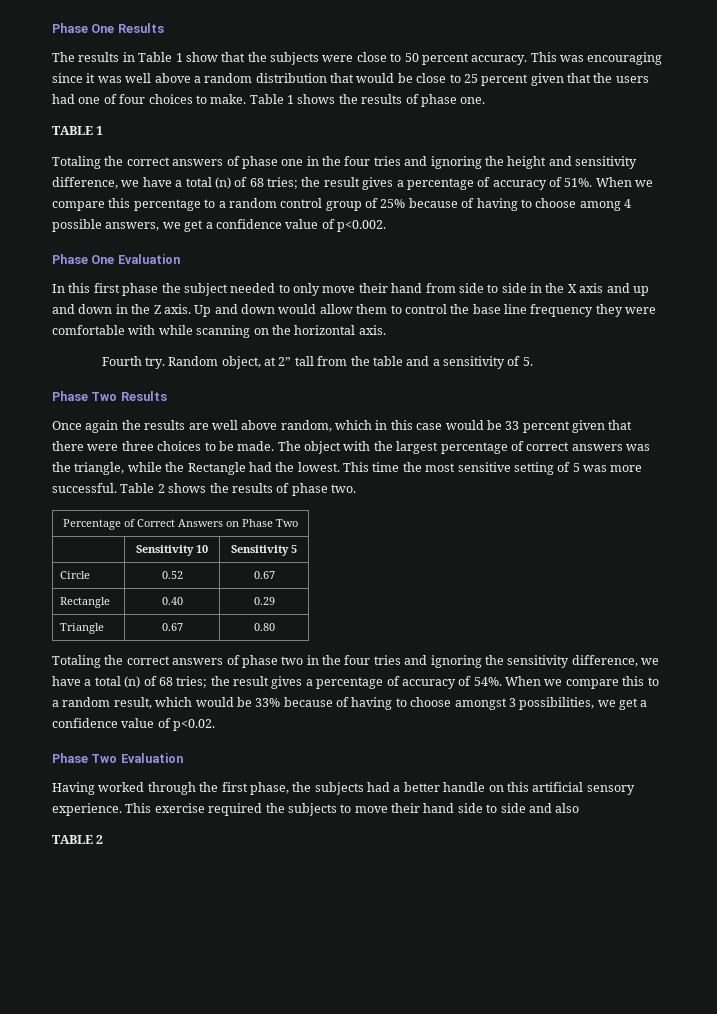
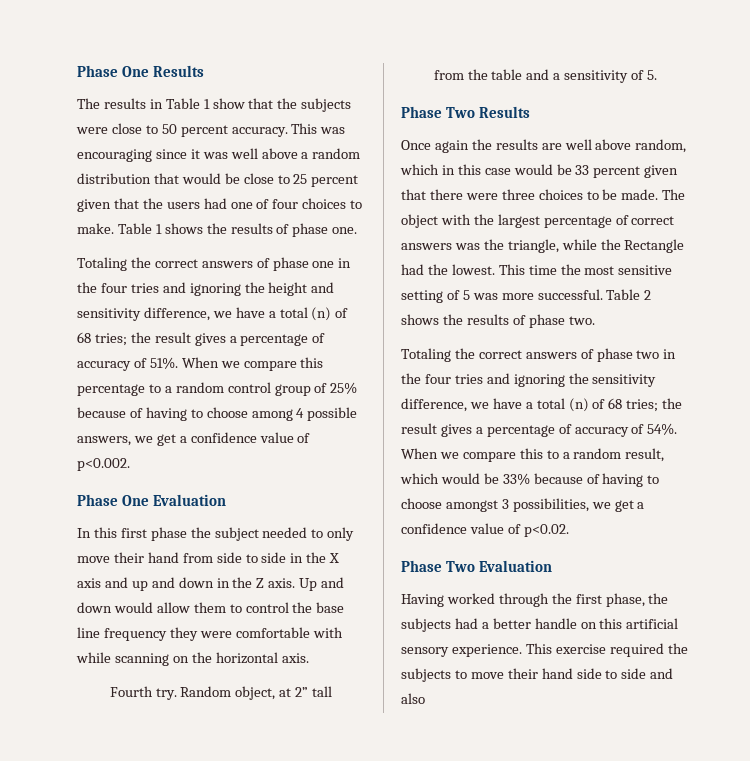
- TABLE 1
- Percentage of Correct Answers on Phase Two
- | Sensitivity 10 | Sensitivity 5
- Circle | 0.52 | 0.67
- Rectangle | 0.40 | 0.29
- Triangle | 0.67 | 0.80
- TABLE 2

